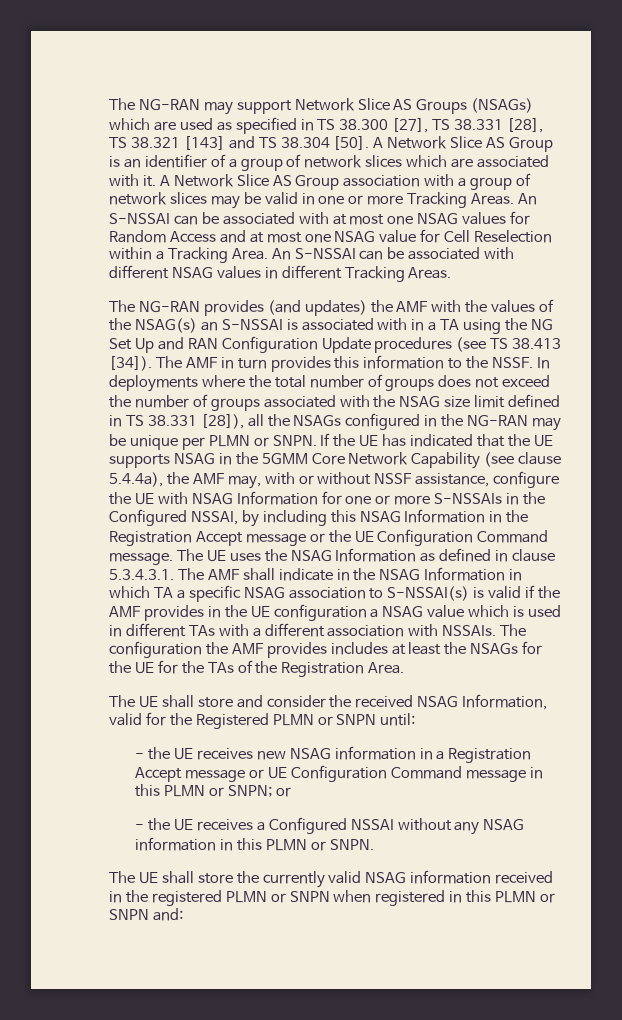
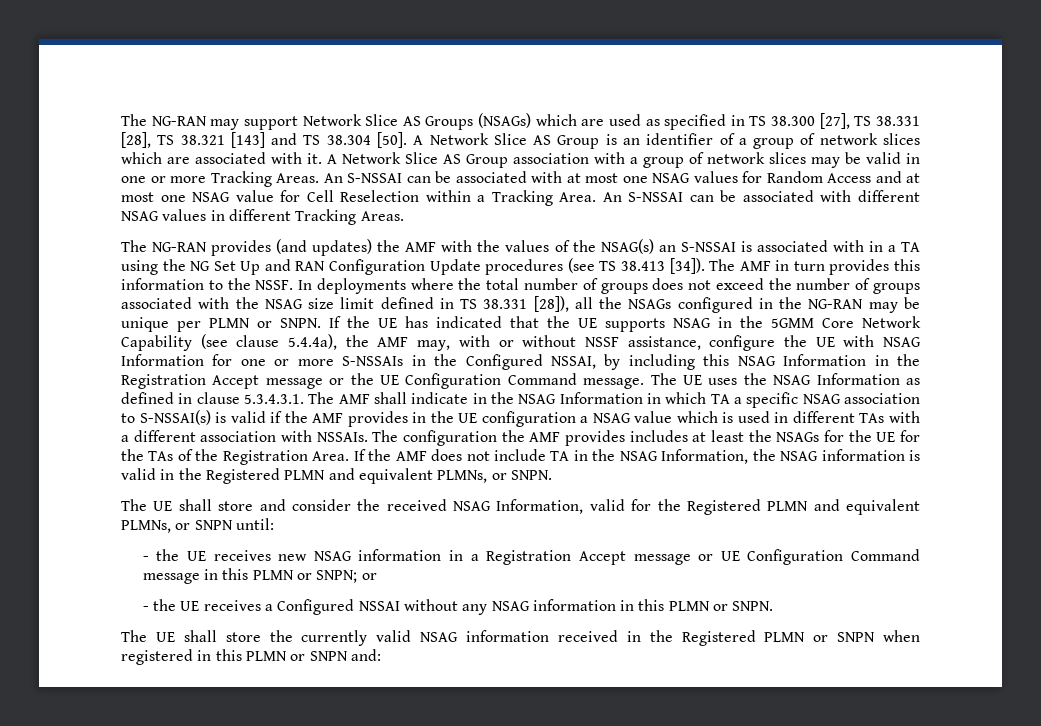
+ If the AMF does not include TA in the NSAG Information, the NSAG information is valid in the Registered PLMN and equivalent PLMNs, or SNPN.
- The UE shall store and consider the received NSAG Information, valid for the Registered PLMN or SNPN until:
+ The UE shall store and consider the received NSAG Information, valid for the Registered PLMN and equivalent PLMNs, or SNPN until:
- The UE shall store the currently valid NSAG information received in the registered PLMN or SNPN when registered in this PLMN or SNPN and:
+ The UE shall store the currently valid NSAG information received in the Registered PLMN or SNPN when registered in this PLMN or SNPN and:

